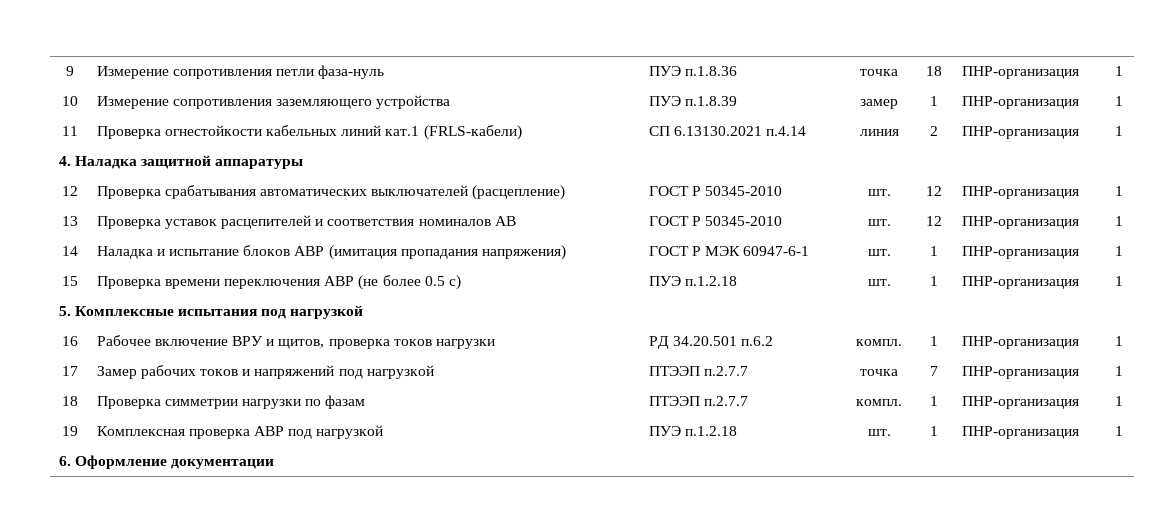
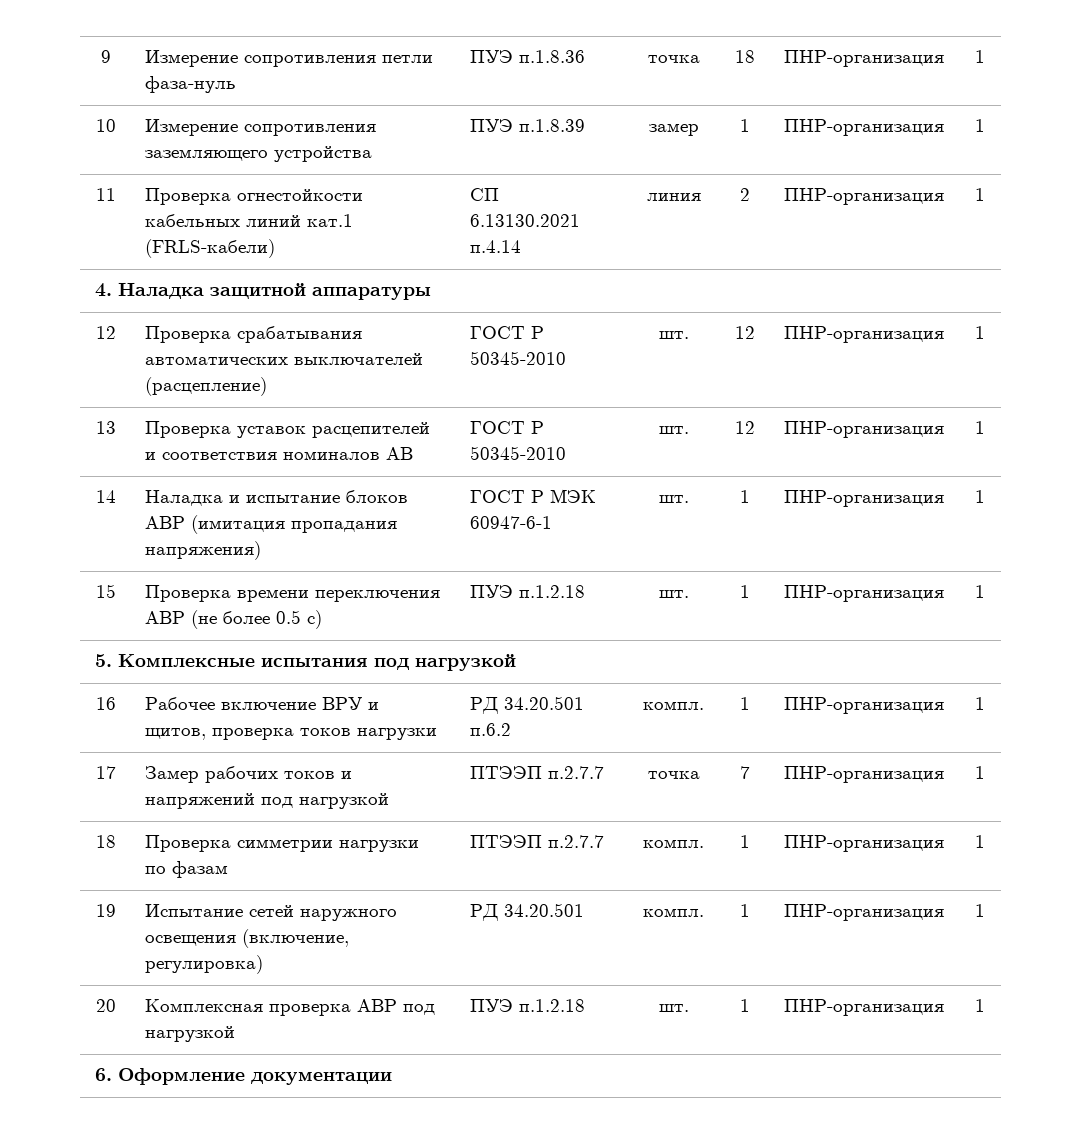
- 19 | Комплексная проверка АВР под нагрузкой | ПУЭ п.1.2.18 | шт. | 1 | ПНР-организация | 1
+ 19 | Испытание сетей наружного освещения (включение, регулировка) | РД 34.20.501 | компл. | 1 | ПНР-организация | 1
+ 20 | Комплексная проверка АВР под нагрузкой | ПУЭ п.1.2.18 | шт. | 1 | ПНР-организация | 1

